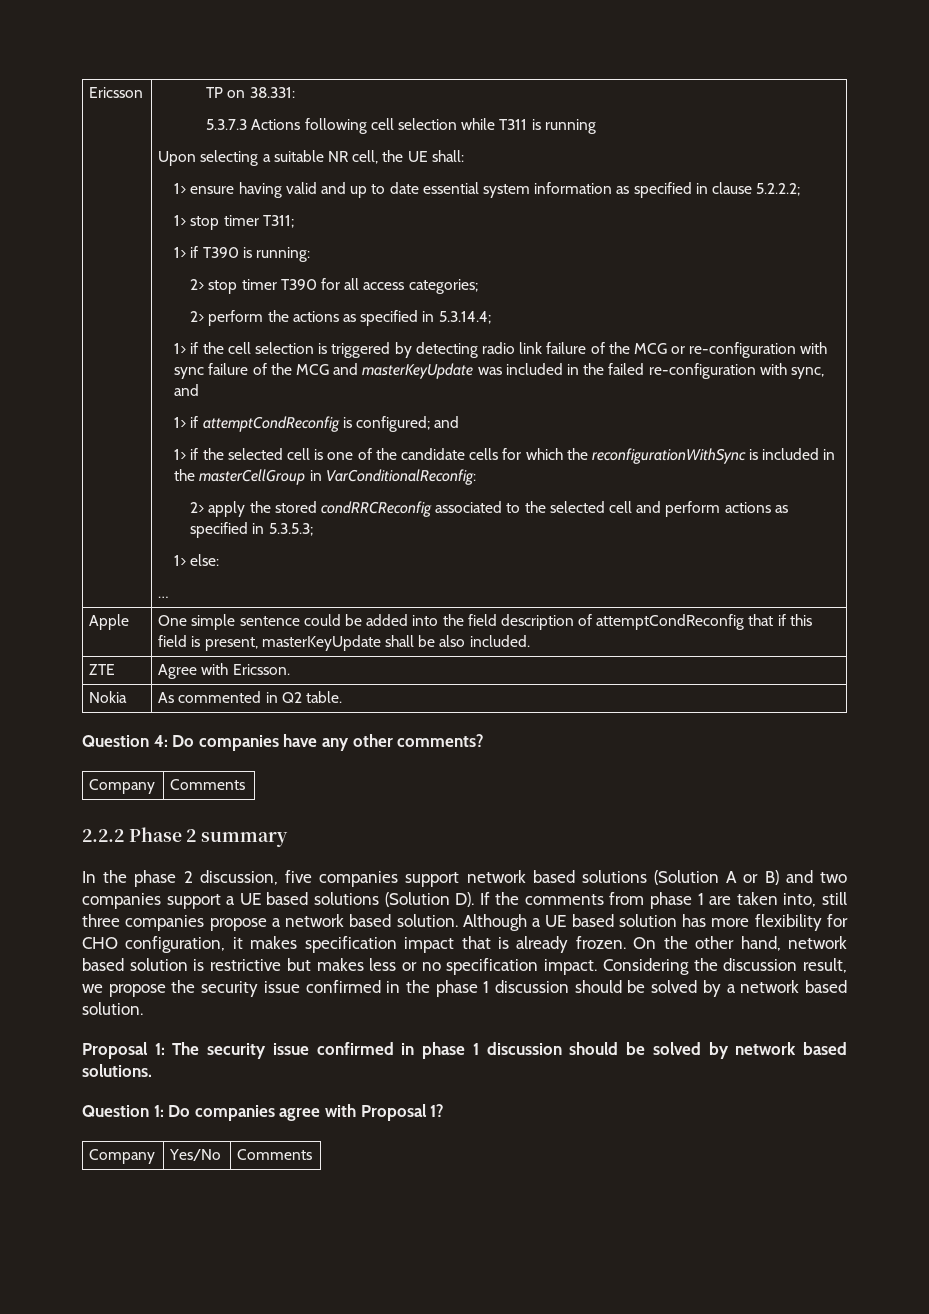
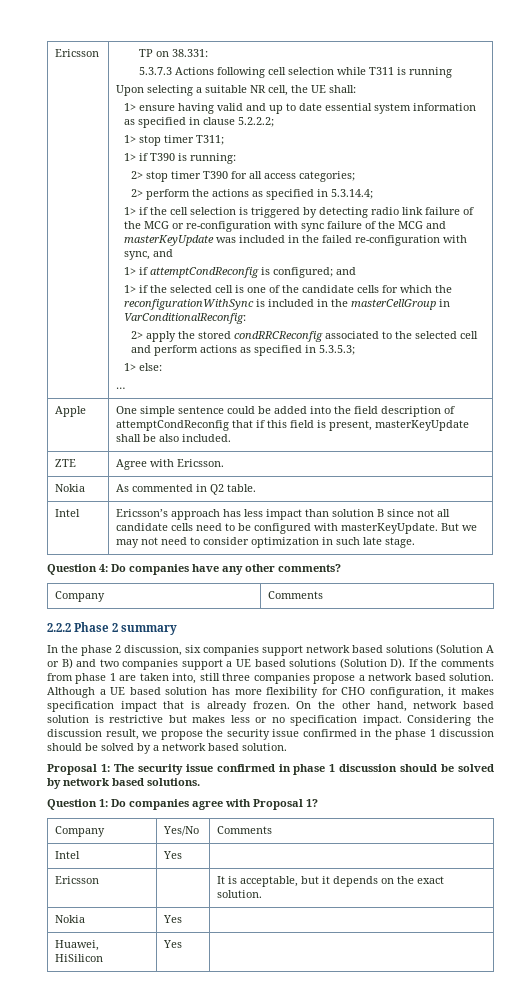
+ Intel | Ericsson’s approach has less impact than solution B since not all candidate cells need to be configured with masterKeyUpdate. But we may not need to consider optimization in such late stage.
- In the phase 2 discussion, five companies support network based solutions (Solution A or B) and two companies support a UE based solutions (Solution D). If the comments from phase 1 are taken into, still three companies propose a network based solution.
+ In the phase 2 discussion, six companies support network based solutions (Solution A or B) and two companies support a UE based solutions (Solution D). If the comments from phase 1 are taken into, still three companies propose a network based solution.
+ Intel | Yes |
+ Ericsson | | It is acceptable, but it depends on the exact solution.
+ Nokia | Yes |
+ Huawei, HiSilicon | Yes |

